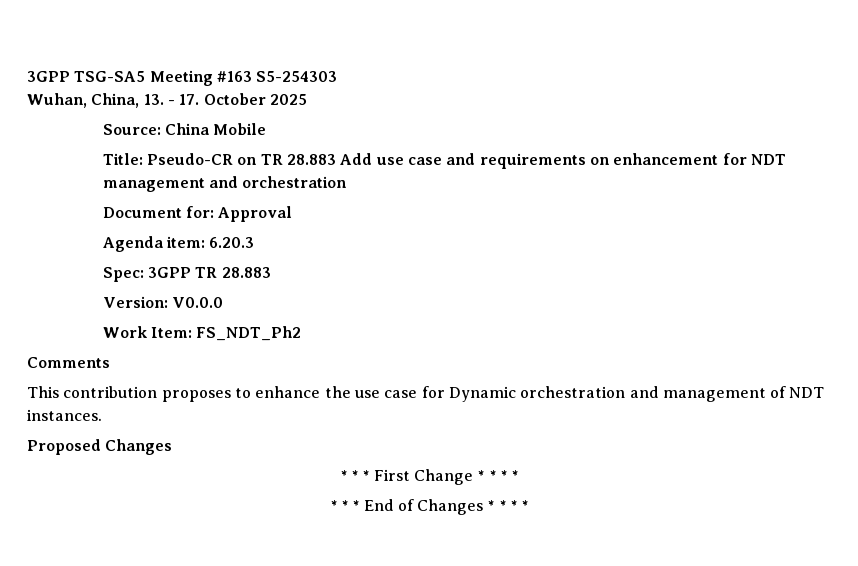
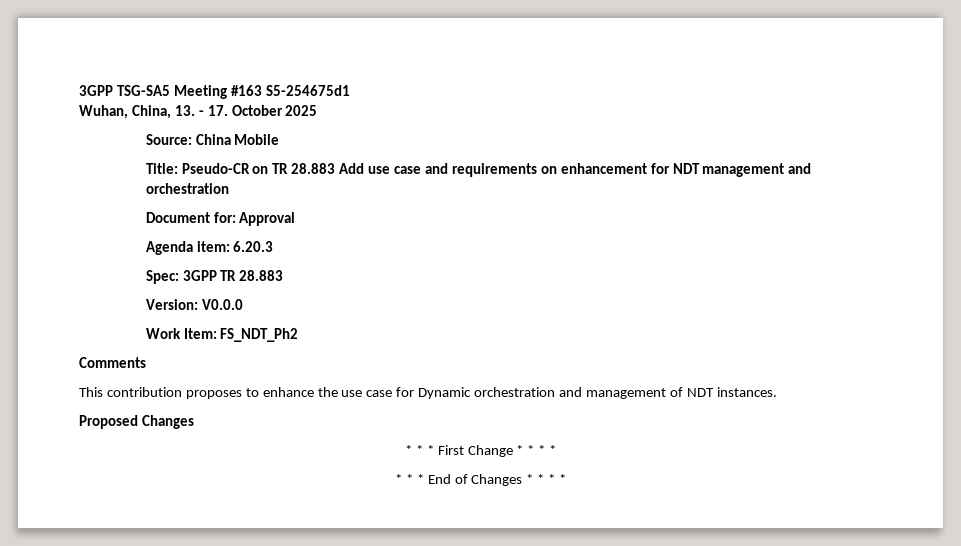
- 3GPP TSG-SA5 Meeting #163 S5-254303
+ 3GPP TSG-SA5 Meeting #163 S5-254675d1

